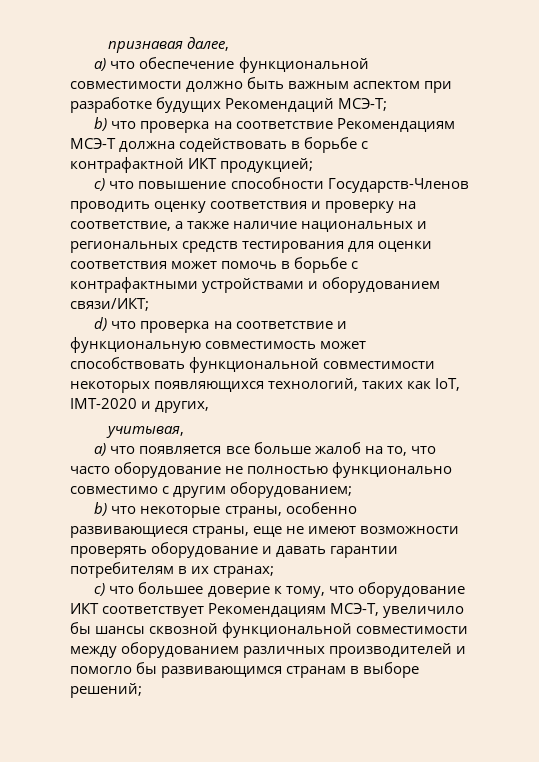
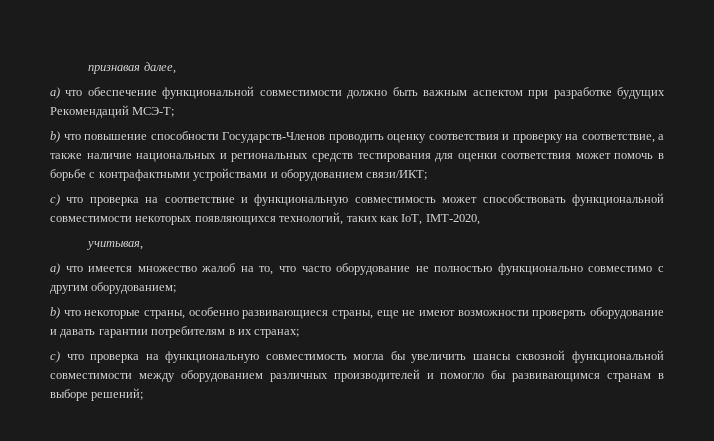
- b) что проверка на соответствие Рекомендациям МСЭ-Т должна содействовать в борьбе с контрафактной ИКТ продукцией;
- c) что повышение способности Государств-Членов проводить оценку соответствия и проверку на соответствие, а также наличие национальных и региональных средств тестирования для оценки соответствия может помочь в борьбе с контрафактными устройствами и оборудованием связи/ИКТ;
+ b) что повышение способности Государств-Членов проводить оценку соответствия и проверку на соответствие, а также наличие национальных и региональных средств тестирования для оценки соответствия может помочь в борьбе с контрафактными устройствами и оборудованием связи/ИКТ;
- d) что проверка на соответствие и функциональную совместимость может способствовать функциональной совместимости некоторых появляющихся технологий, таких как IoT, IMT-2020 и других,
+ c) что проверка на соответствие и функциональную совместимость может способствовать функциональной совместимости некоторых появляющихся технологий, таких как IoT, IMT-2020,
- a) что появляется все больше жалоб на то, что часто оборудование не полностью функционально совместимо с другим оборудованием;
+ a) что имеется множество жалоб на то, что часто оборудование не полностью функционально совместимо с другим оборудованием;
- c) что большее доверие к тому, что оборудование ИКТ соответствует Рекомендациям МСЭ-Т, увеличило бы шансы сквозной функциональной совместимости между оборудованием различных производителей и помогло бы развивающимся странам в выборе решений;
+ c) что проверка на функциональную совместимость могла бы увеличить шансы сквозной функциональной совместимости между оборудованием различных производителей и помогло бы развивающимся странам в выборе решений;

